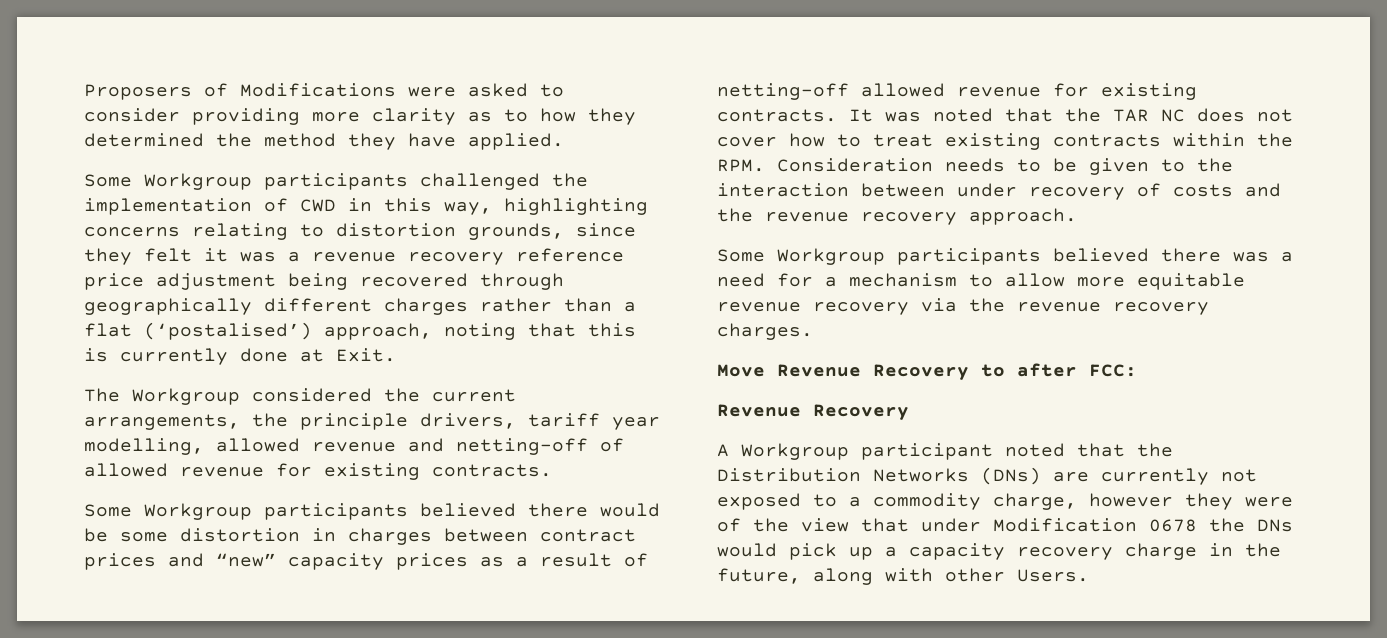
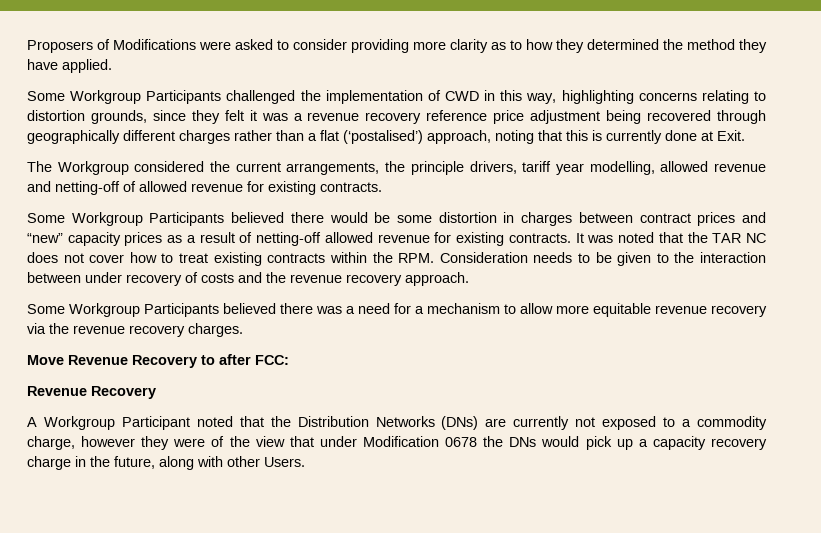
- Some Workgroup participants challenged the implementation of CWD in this way, highlighting concerns relating to distortion grounds, since they felt it was a revenue recovery reference price adjustment being recovered through geographically different charges rather than a flat (‘postalised’) approach, noting that this is currently done at Exit.
+ Some Workgroup Participants challenged the implementation of CWD in this way, highlighting concerns relating to distortion grounds, since they felt it was a revenue recovery reference price adjustment being recovered through geographically different charges rather than a flat (‘postalised’) approach, noting that this is currently done at Exit.
- Some Workgroup participants believed there would be some distortion in charges between contract prices and “new” capacity prices as a result of netting-off allowed revenue for existing contracts.
+ Some Workgroup Participants believed there would be some distortion in charges between contract prices and “new” capacity prices as a result of netting-off allowed revenue for existing contracts.
- Some Workgroup participants believed there was a need for a mechanism to allow more equitable revenue recovery via the revenue recovery charges.
+ Some Workgroup Participants believed there was a need for a mechanism to allow more equitable revenue recovery via the revenue recovery charges.
- A Workgroup participant noted that the Distribution Networks (DNs) are currently not exposed to a commodity charge, however they were of the view that under Modification 0678 the DNs would pick up a capacity recovery charge in the future, along with other Users.
+ A Workgroup Participant noted that the Distribution Networks (DNs) are currently not exposed to a commodity charge, however they were of the view that under Modification 0678 the DNs would pick up a capacity recovery charge in the future, along with other Users.

